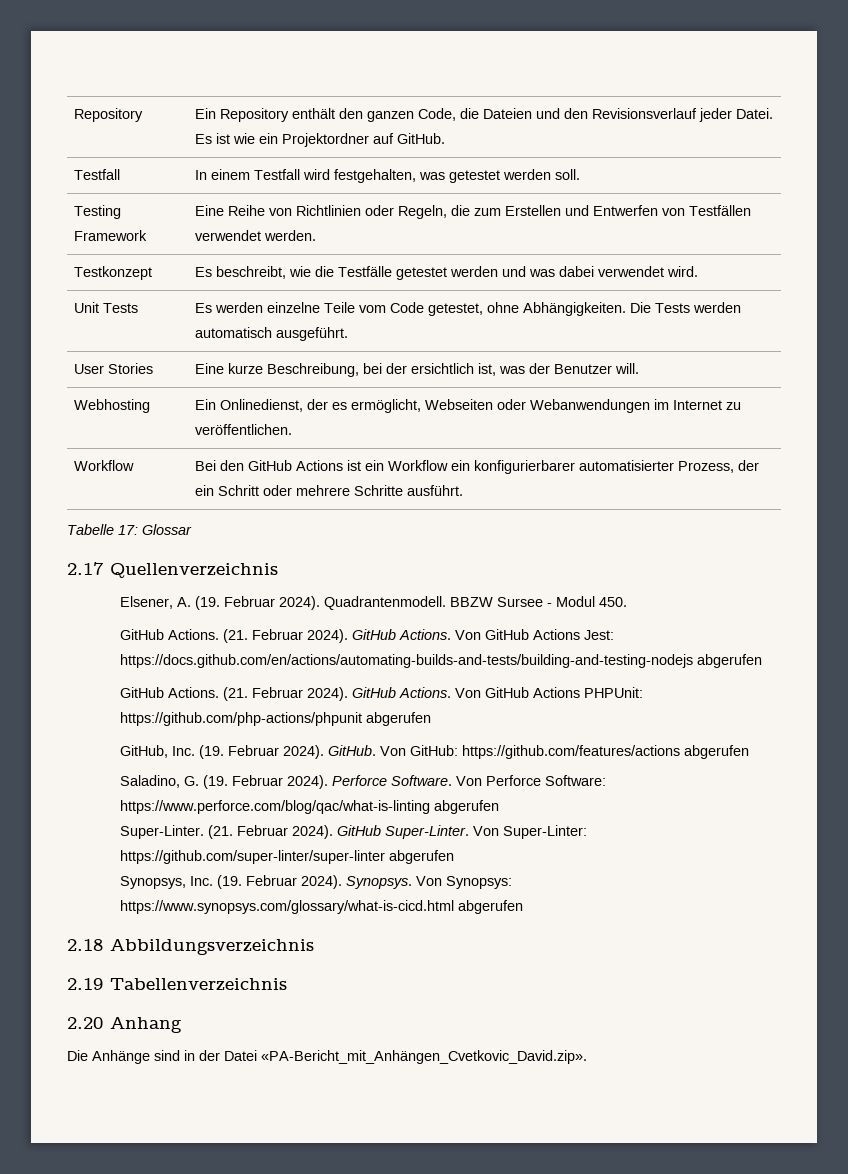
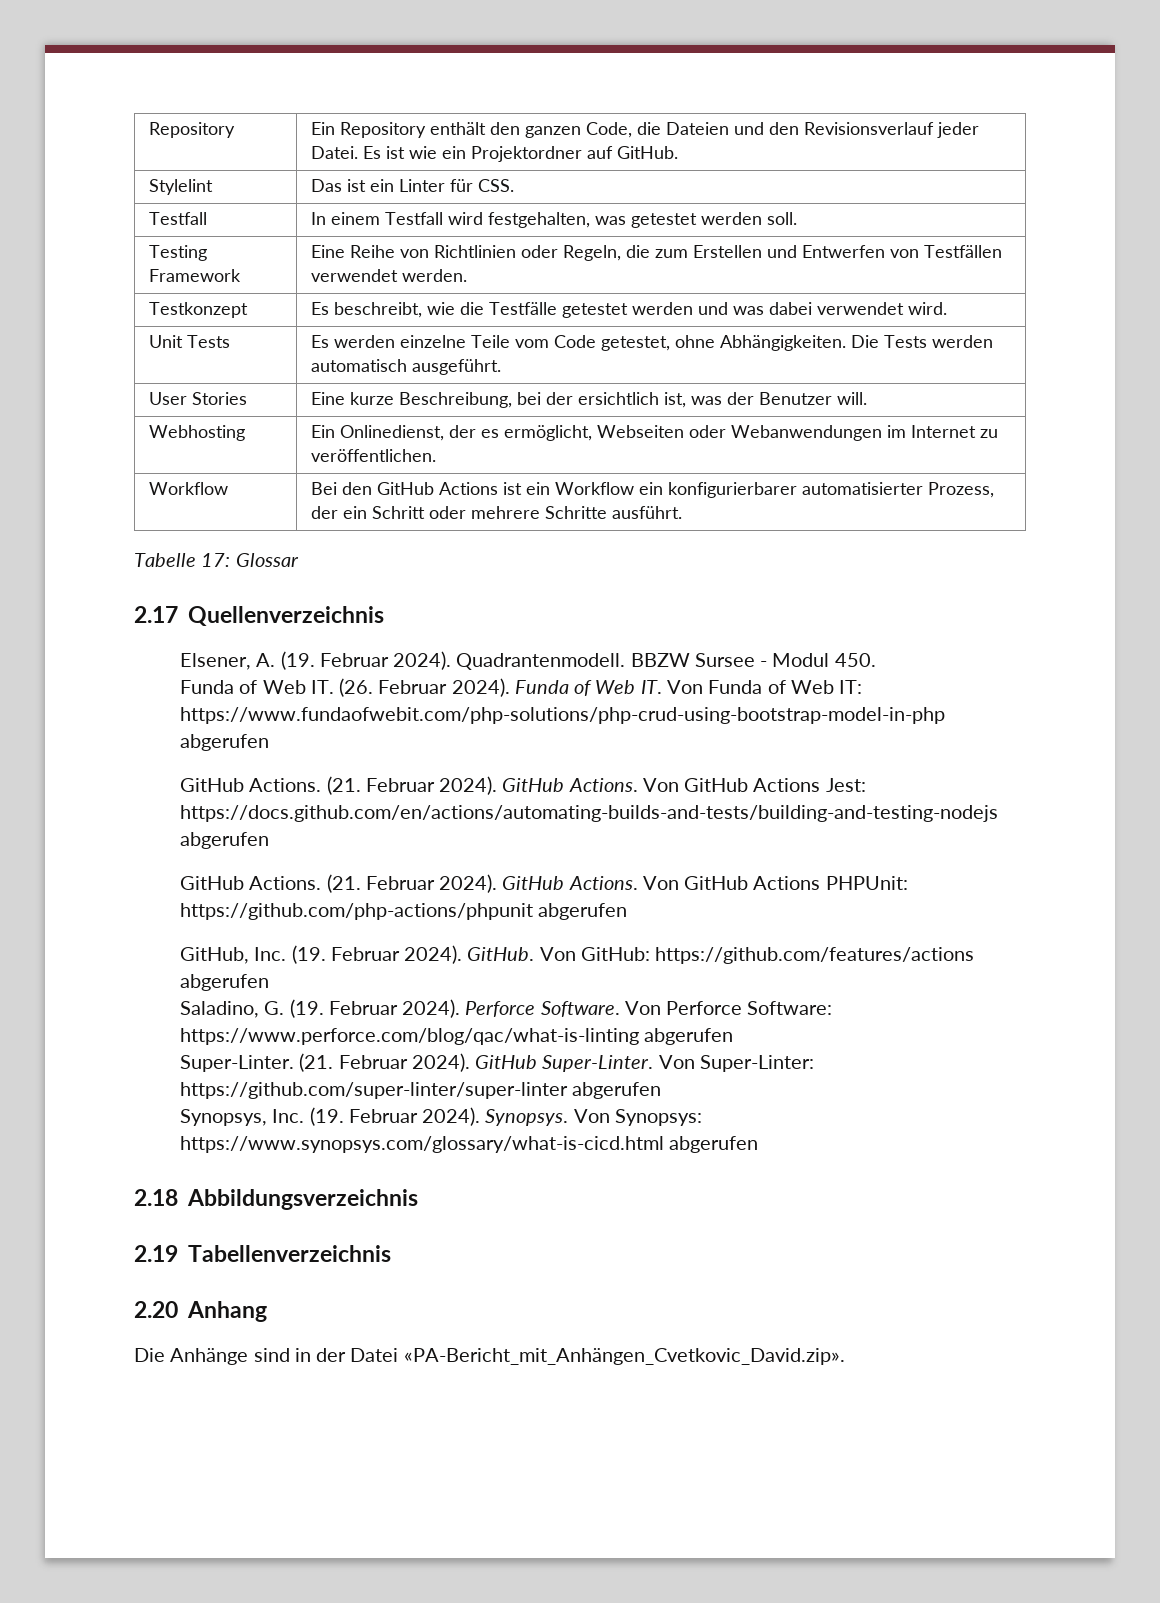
+ Stylelint | Das ist ein Linter für CSS.
+ Funda of Web IT. (26. Februar 2024). Funda of Web IT. Von Funda of Web IT: https://www.fundaofwebit.com/php-solutions/php-crud-using-bootstrap-model-in-php abgerufen

